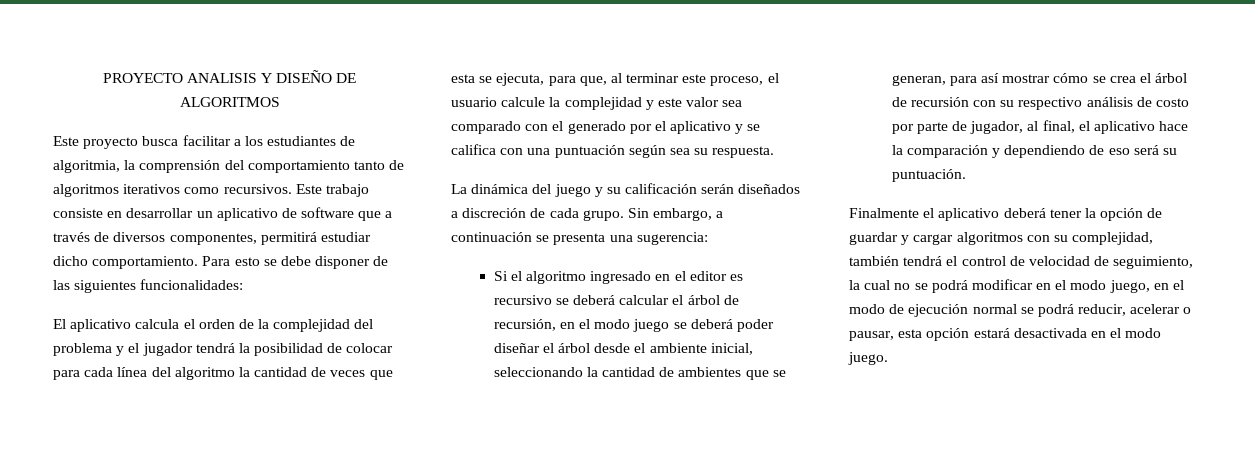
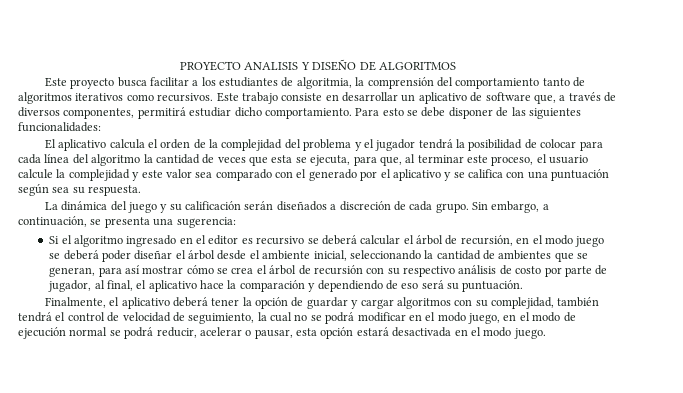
- Este trabajo consiste en desarrollar un aplicativo de software que a través de diversos componentes, permitirá estudiar dicho comportamiento.
+ Este trabajo consiste en desarrollar un aplicativo de software que, a través de diversos componentes, permitirá estudiar dicho comportamiento.
- Sin embargo, a continuación se presenta una sugerencia:
+ Sin embargo, a continuación, se presenta una sugerencia:
- Finalmente el aplicativo deberá tener la opción de guardar y cargar algoritmos con su complejidad, también tendrá el control de velocidad de seguimiento, la cual no se podrá modificar en el modo juego, en el modo de ejecución normal se podrá reducir, acelerar o pausar, esta opción estará desactivada en el modo juego.
+ Finalmente, el aplicativo deberá tener la opción de guardar y cargar algoritmos con su complejidad, también tendrá el control de velocidad de seguimiento, la cual no se podrá modificar en el modo juego, en el modo de ejecución normal se podrá reducir, acelerar o pausar, esta opción estará desactivada en el modo juego.

